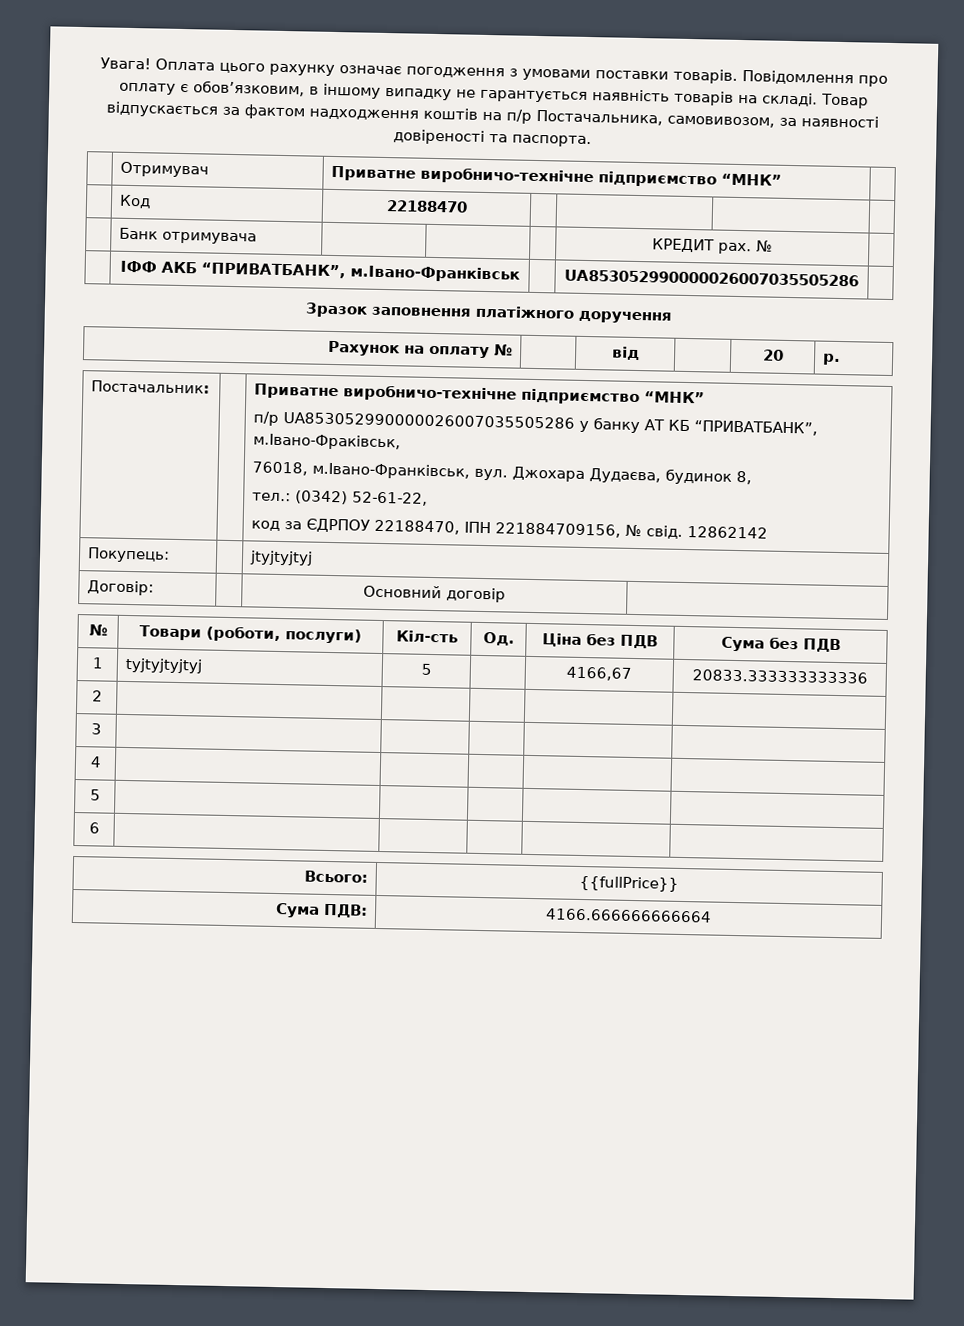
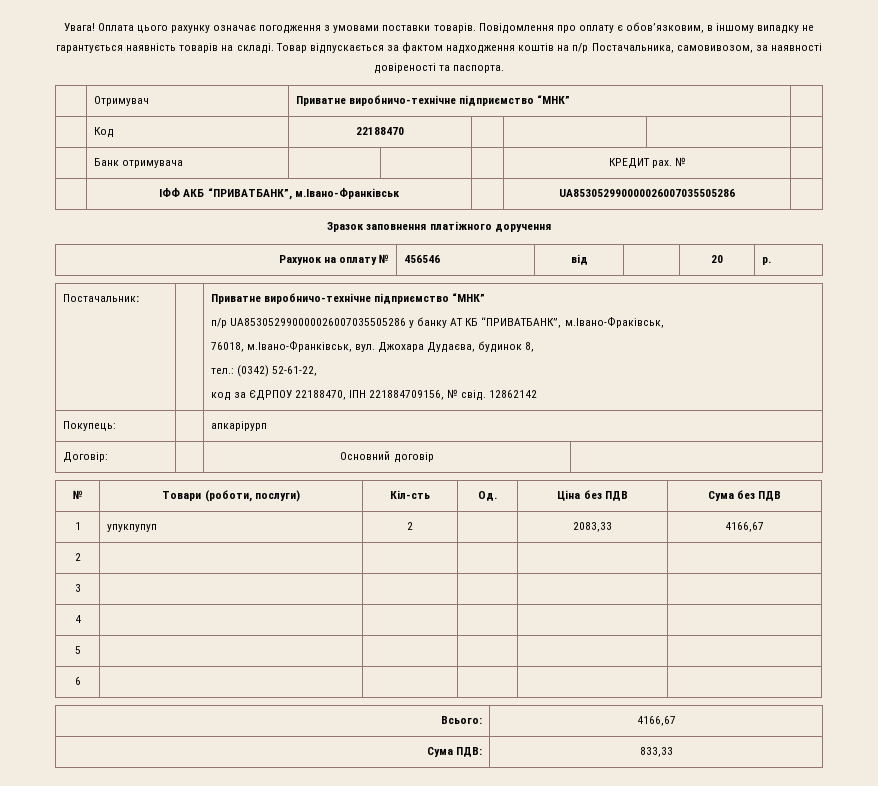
- Рахунок на оплату № | | від | | 20 | р.
+ Рахунок на оплату № | 456546 | від | | 20 | р.
- Покупець: | | jtyjtyjtyj
+ Покупець: | | апкарірурп
- 1 | tyjtyjtyjtyj | 5 | | 4166,67 | 20833.333333333336
+ 1 | упукпупуп | 2 | | 2083,33 | 4166,67
- Всього: | {{fullPrice}}
+ Всього: | 4166,67
- Сума ПДВ: | 4166.666666666664
+ Сума ПДВ: | 833,33

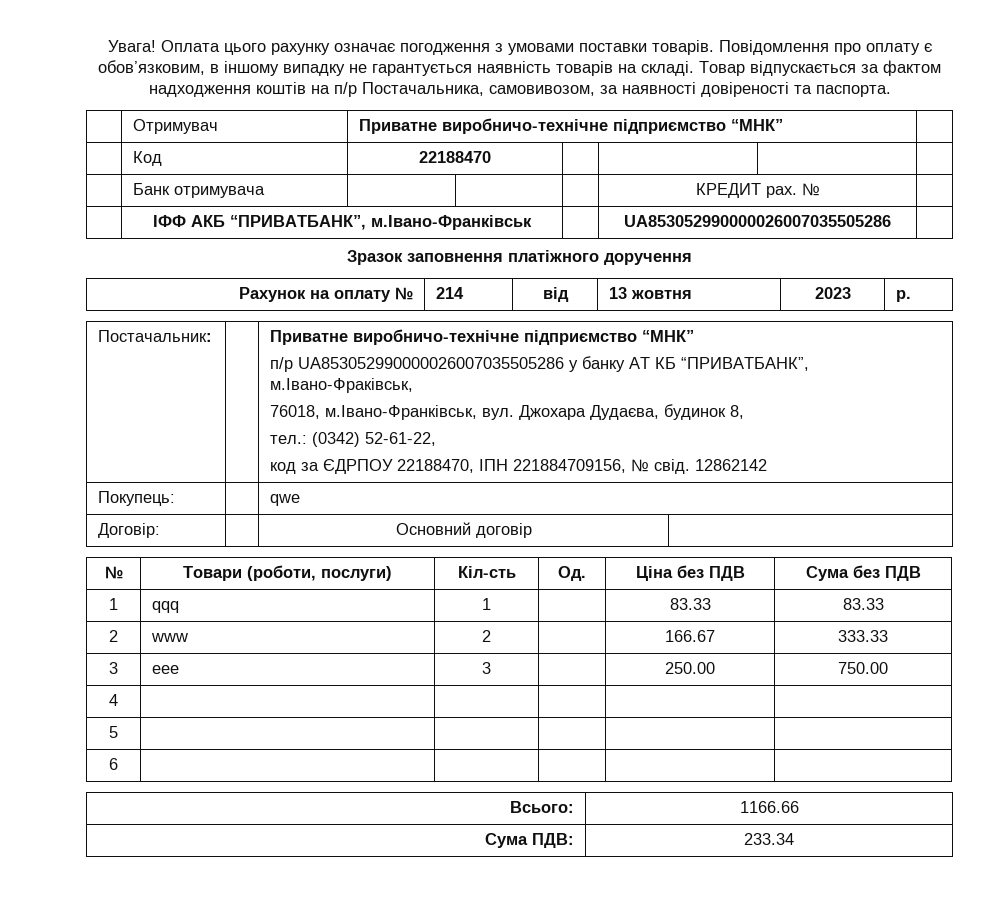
- Рахунок на оплату № | 456546 | від | | 20 | р.
+ Рахунок на оплату № | 214 | від | 13 жовтня | 2023 | р.
- Покупець: | | апкарірурп
+ Покупець: | | qwe
- 1 | упукпупуп | 2 | | 2083,33 | 4166,67
- 2 | | | | |
- 3 | | | | |
+ 1 | qqq | 1 | | 83.33 | 83.33
+ 2 | www | 2 | | 166.67 | 333.33
+ 3 | eee | 3 | | 250.00 | 750.00
- Всього: | 4166,67
+ Всього: | 1166.66
- Сума ПДВ: | 833,33
+ Сума ПДВ: | 233.34

